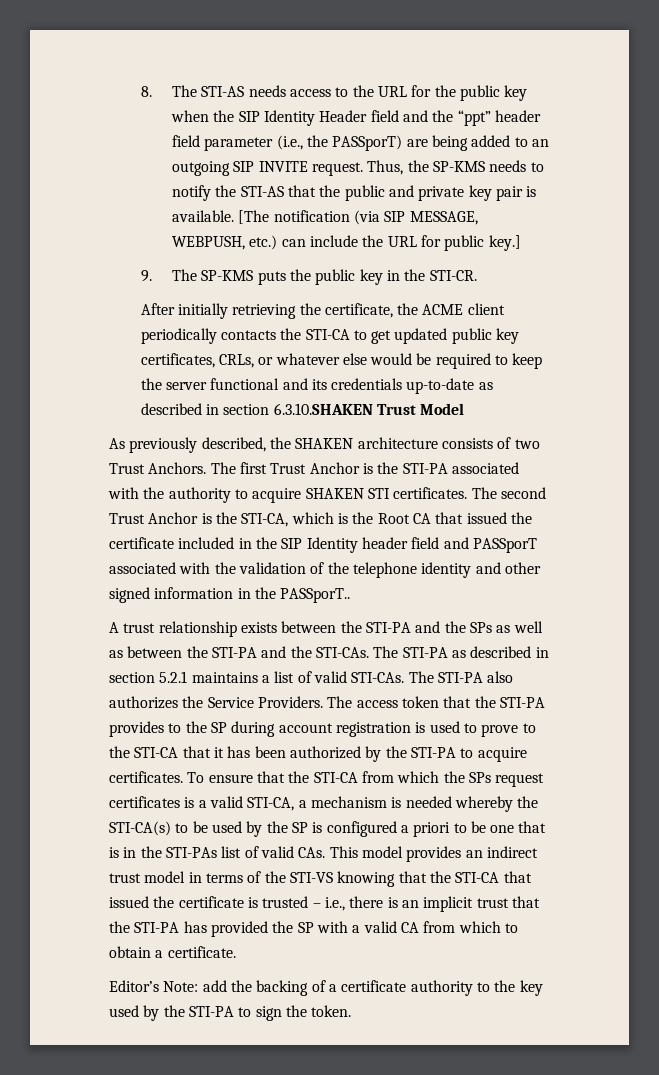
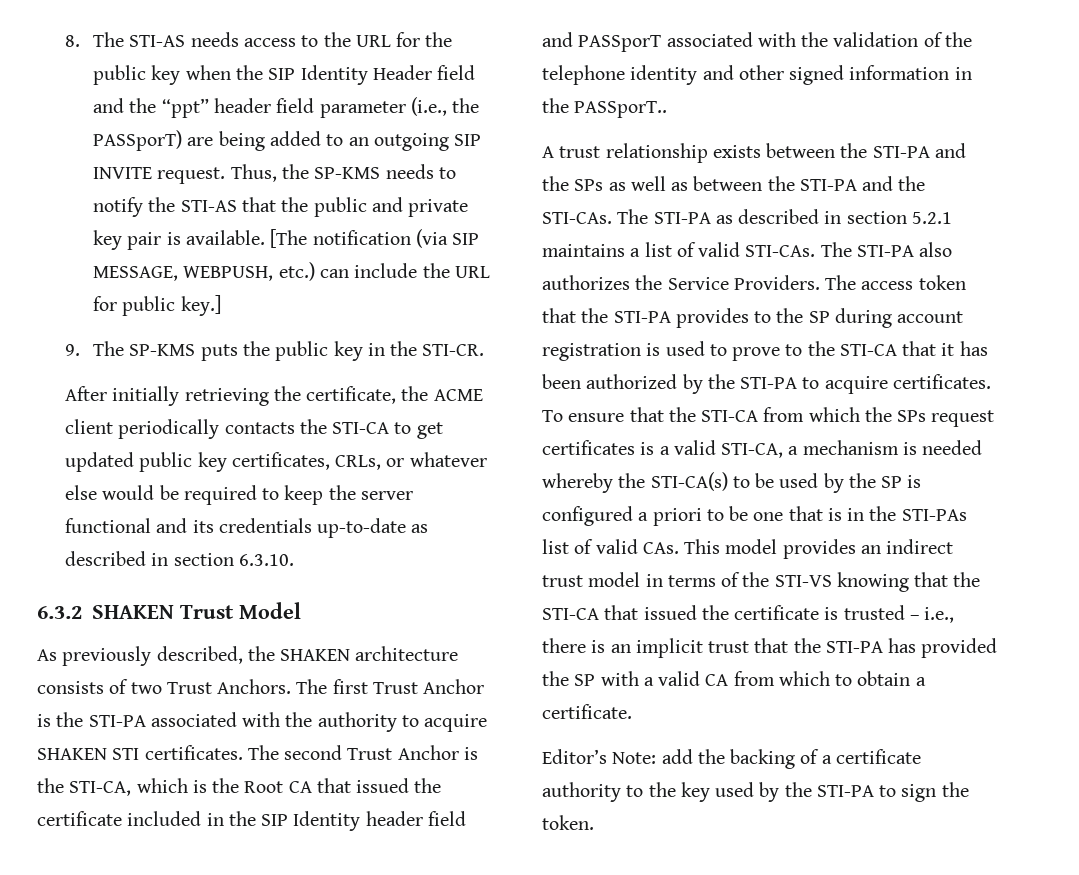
- After initially retrieving the certificate, the ACME client periodically contacts the STI-CA to get updated public key certificates, CRLs, or whatever else would be required to keep the server functional and its credentials up-to-date as described in section 6.3.10.SHAKEN Trust Model
+ After initially retrieving the certificate, the ACME client periodically contacts the STI-CA to get updated public key certificates, CRLs, or whatever else would be required to keep the server functional and its credentials up-to-date as described in section 6.3.10.
+ 6.3.2 SHAKEN Trust Model

